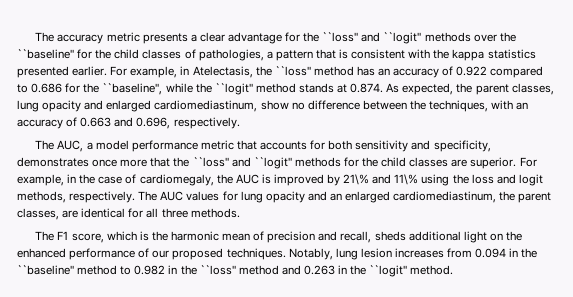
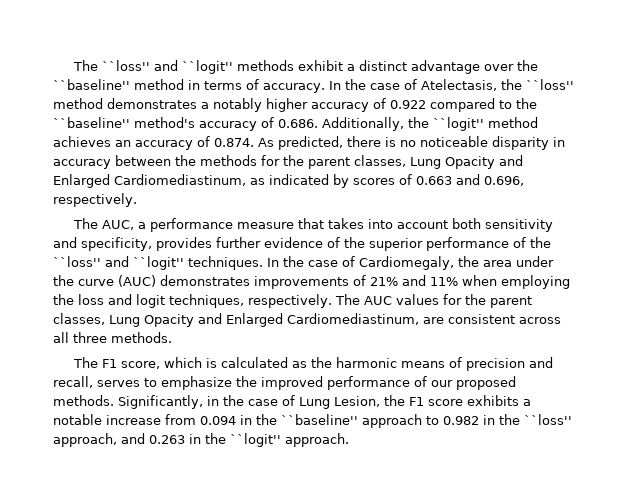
- The accuracy metric presents a clear advantage for the ``loss'' and ``logit'' methods over the ``baseline'' for the child classes of pathologies, a pattern that is consistent with the kappa statistics presented earlier. For example, in Atelectasis, the ``loss'' method has an accuracy of 0.922 compared to 0.686 for the ``baseline'', while the ``logit'' method stands at 0.874. As expected, the parent classes, lung opacity and enlarged cardiomediastinum, show no difference between the techniques, with an accuracy of 0.663 and 0.696, respectively.
+ The ``loss'' and ``logit'' methods exhibit a distinct advantage over the ``baseline'' method in terms of accuracy. In the case of Atelectasis, the ``loss'' method demonstrates a notably higher accuracy of 0.922 compared to the ``baseline'' method's accuracy of 0.686. Additionally, the ``logit'' method achieves an accuracy of 0.874. As predicted, there is no noticeable disparity in accuracy between the methods for the parent classes, Lung Opacity and Enlarged Cardiomediastinum, as indicated by scores of 0.663 and 0.696, respectively.
- The AUC, a model performance metric that accounts for both sensitivity and specificity, demonstrates once more that the ``loss'' and ``logit'' methods for the child classes are superior. For example, in the case of cardiomegaly, the AUC is improved by 21\% and 11\% using the loss and logit methods, respectively.
+ The AUC, a performance measure that takes into account both sensitivity and specificity, provides further evidence of the superior performance of the ``loss'' and ``logit'' techniques. In the case of Cardiomegaly, the area under the curve (AUC) demonstrates improvements of 21% and 11% when employing the loss and logit techniques, respectively.
- The AUC values for lung opacity and an enlarged cardiomediastinum, the parent classes, are identical for all three methods.
+ The AUC values for the parent classes, Lung Opacity and Enlarged Cardiomediastinum, are consistent across all three methods.
- The F1 score, which is the harmonic mean of precision and recall, sheds additional light on the enhanced performance of our proposed techniques. Notably, lung lesion increases from 0.094 in the ``baseline'' method to 0.982 in the ``loss'' method and 0.263 in the ``logit'' method.
+ The F1 score, which is calculated as the harmonic means of precision and recall, serves to emphasize the improved performance of our proposed methods. Significantly, in the case of Lung Lesion, the F1 score exhibits a notable increase from 0.094 in the ``baseline'' approach to 0.982 in the ``loss'' approach, and 0.263 in the ``logit'' approach.

